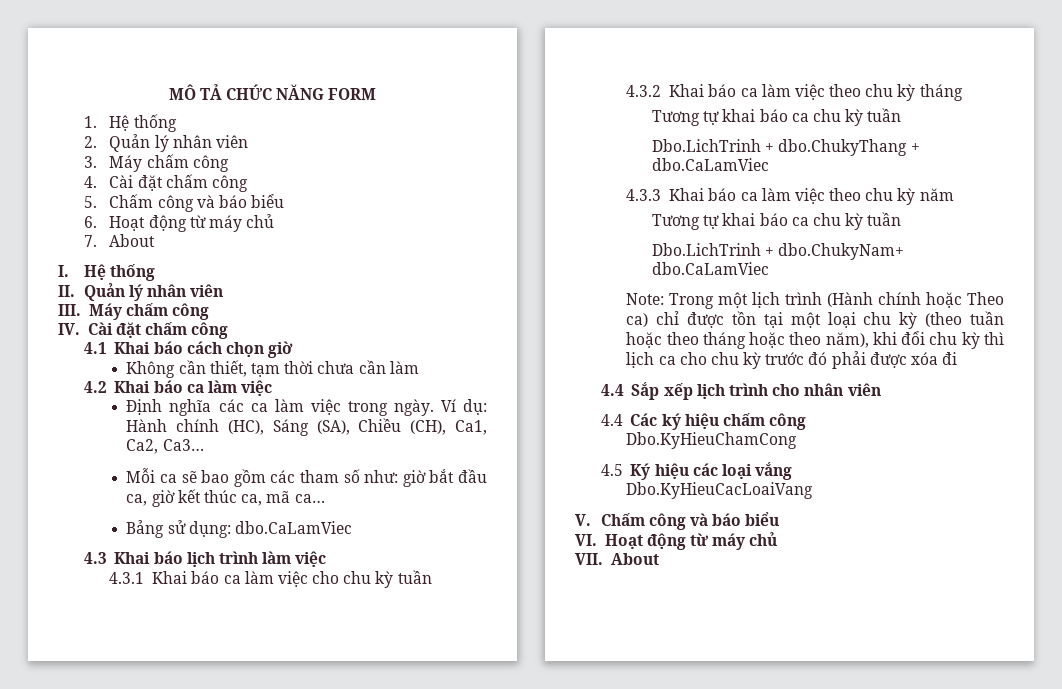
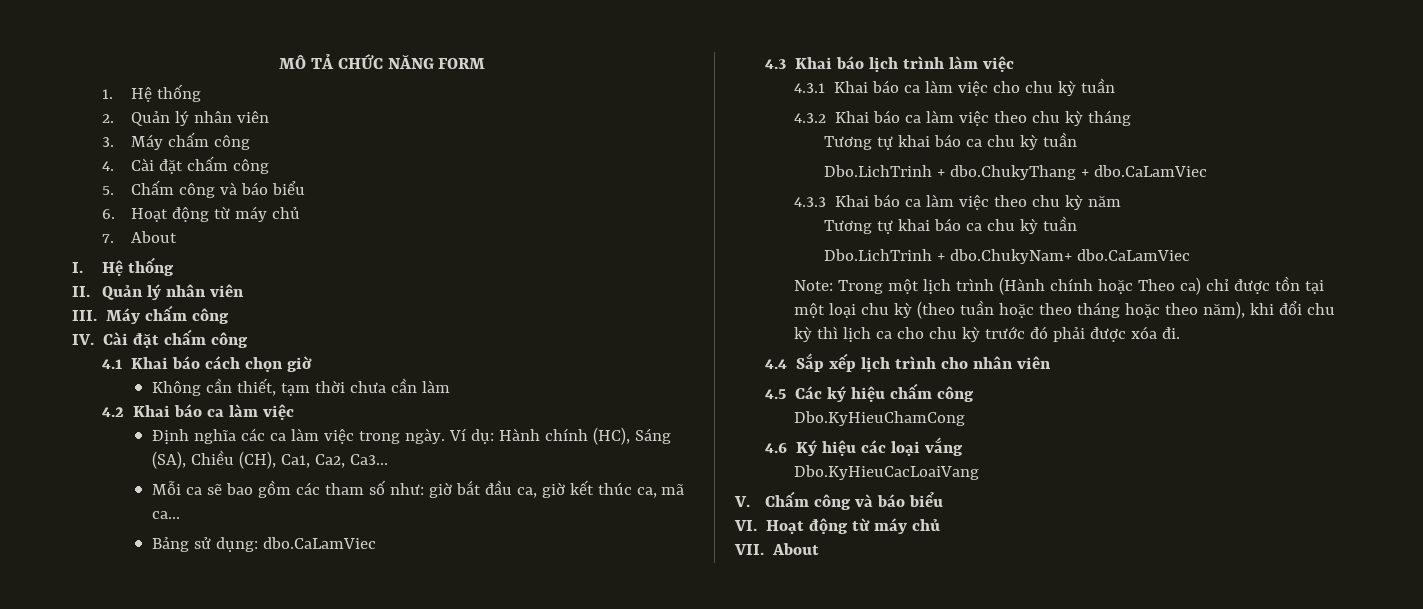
- Note: Trong một lịch trình (Hành chính hoặc Theo ca) chỉ được tồn tại một loại chu kỳ (theo tuần hoặc theo tháng hoặc theo năm), khi đổi chu kỳ thì lịch ca cho chu kỳ trước đó phải được xóa đi
+ Note: Trong một lịch trình (Hành chính hoặc Theo ca) chỉ được tồn tại một loại chu kỳ (theo tuần hoặc theo tháng hoặc theo năm), khi đổi chu kỳ thì lịch ca cho chu kỳ trước đó phải được xóa đi.
- 4.4 Các ký hiệu chấm công
+ 4.5 Các ký hiệu chấm công
- 4.5 Ký hiệu các loại vắng
+ 4.6 Ký hiệu các loại vắng

